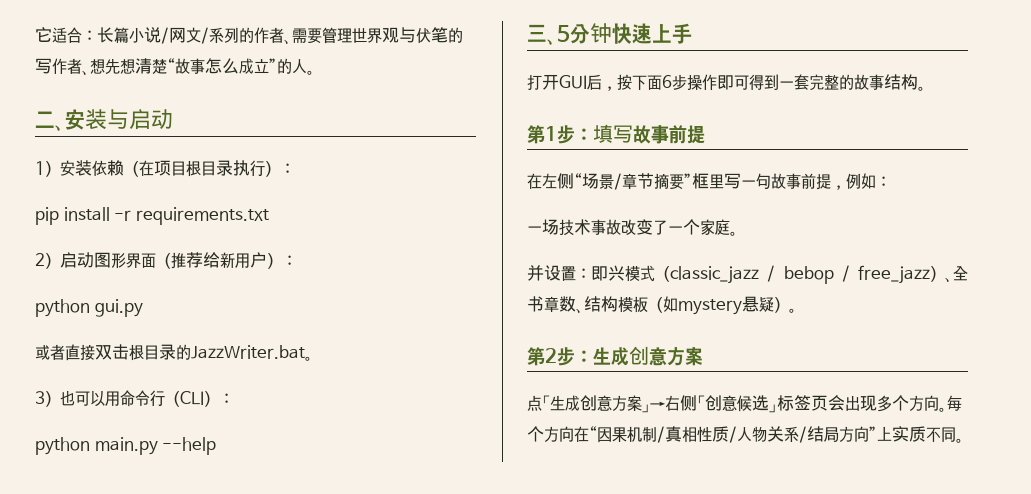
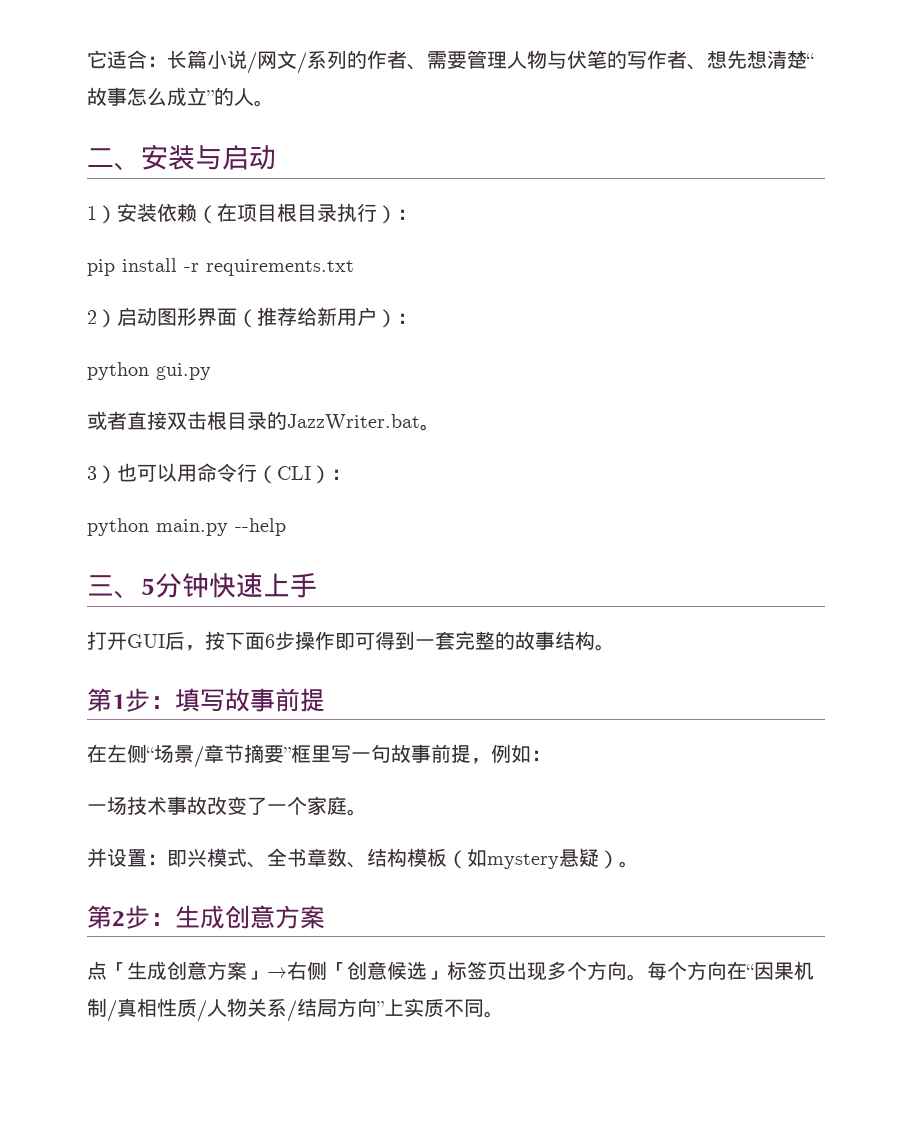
- 它适合：长篇小说/网文/系列的作者、需要管理世界观与伏笔的写作者、想先想清楚“故事怎么成立”的人。
+ 它适合：长篇小说/网文/系列的作者、需要管理人物与伏笔的写作者、想先想清楚“故事怎么成立”的人。
- 并设置：即兴模式（classic_jazz / bebop / free_jazz）、全书章数、结构模板（如mystery悬疑）。
+ 并设置：即兴模式、全书章数、结构模板（如mystery悬疑）。
- 点「生成创意方案」→右侧「创意候选」标签页会出现多个方向。
+ 点「生成创意方案」→右侧「创意候选」标签页出现多个方向。

